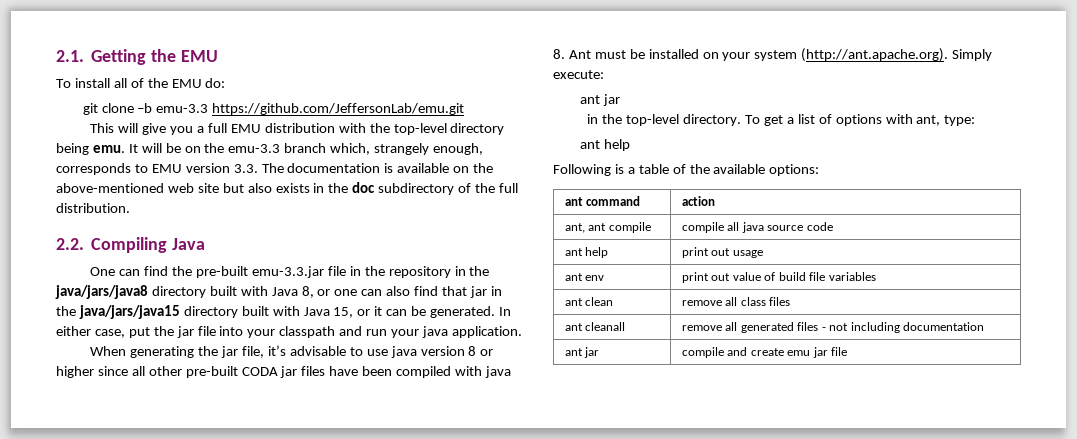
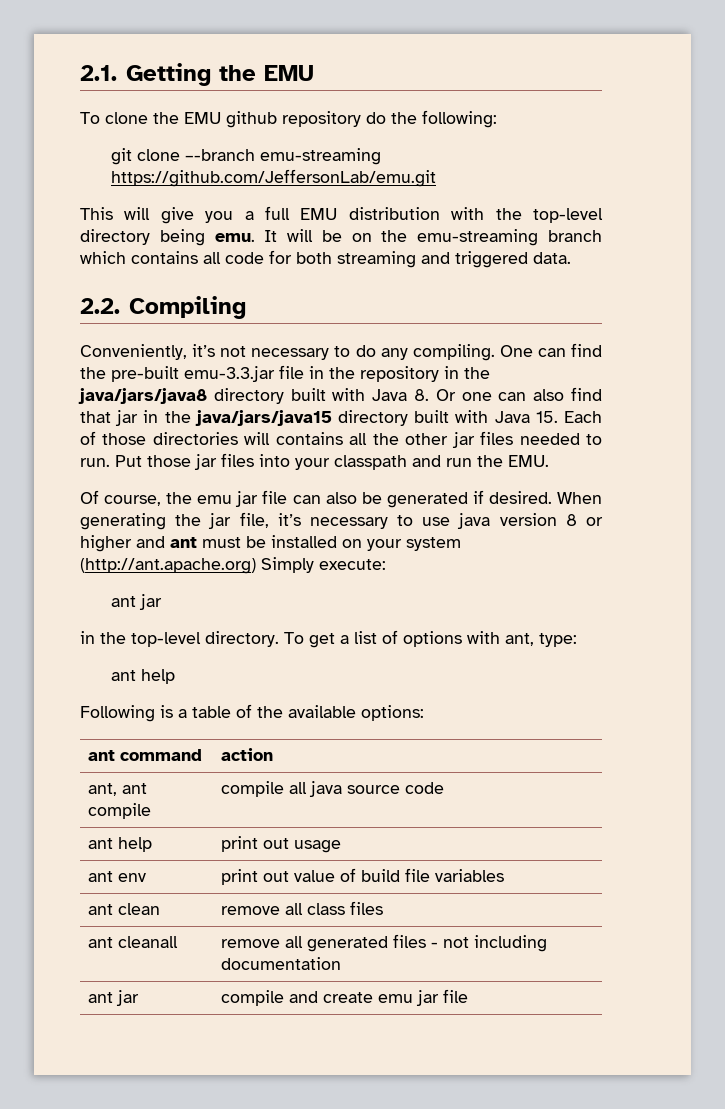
- To install all of the EMU do:
+ To clone the EMU github repository do the following:
- git clone –b emu-3.3 https://github.com/JeffersonLab/emu.git
+ git clone –-branch emu-streaming https://github.com/JeffersonLab/emu.git
- It will be on the emu-3.3 branch which, strangely enough, corresponds to EMU version 3.3. The documentation is available on the above-mentioned web site but also exists in the doc subdirectory of the full distribution.
- 2.2. Compiling Java
- One can find the pre-built emu-3.3.jar file in the repository in the java/jars/java8 directory built with Java 8, or one can also find that jar in the java/jars/java15 directory built with Java 15, or it can be generated. In either case, put the jar file into your classpath and run your java application.
- When generating the jar file, it’s advisable to use java version 8 or higher since all other pre-built CODA jar files have been compiled with java 8. Ant must be installed on your system (http://ant.apache.org). Simply execute:
+ It will be on the emu-streaming branch which contains all code for both streaming and triggered data.
+ 2.2. Compiling
+ Conveniently, it’s not necessary to do any compiling. One can find the pre-built emu-3.3.jar file in the repository in the java/jars/java8 directory built with Java 8. Or one can also find that jar in the java/jars/java15 directory built with Java 15. Each of those directories will contains all the other jar files needed to run. Put those jar files into your classpath and run the EMU.
+ Of course, the emu jar file can also be generated if desired. When generating the jar file, it’s necessary to use java version 8 or higher and ant must be installed on your system (http://ant.apache.org) Simply execute:

